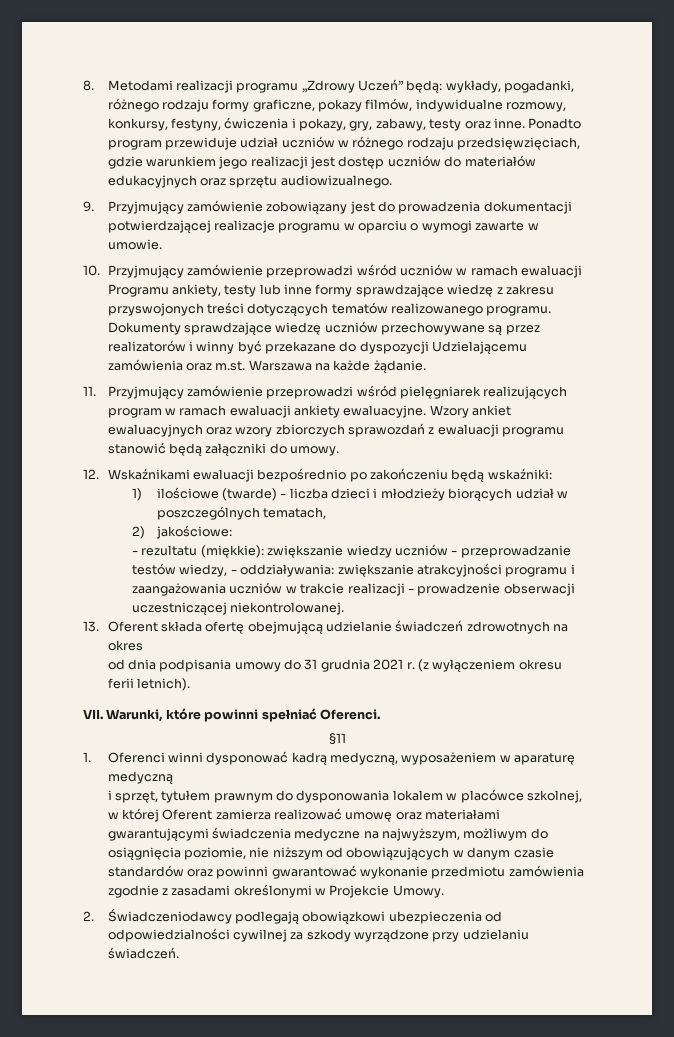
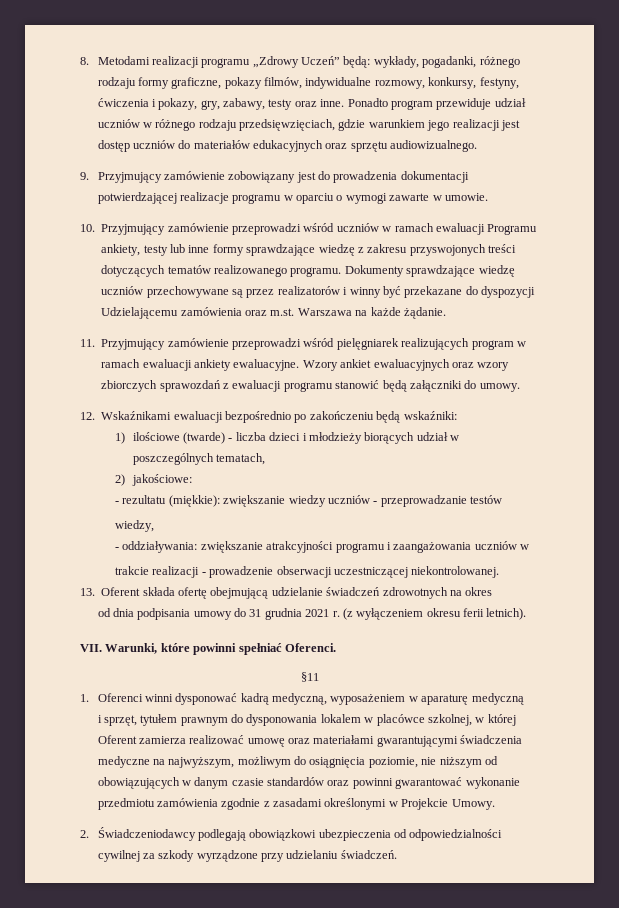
- - rezultatu (miękkie): zwiększanie wiedzy uczniów - przeprowadzanie testów wiedzy, - oddziaływania: zwiększanie atrakcyjności programu i zaangażowania uczniów w trakcie realizacji - prowadzenie obserwacji uczestniczącej niekontrolowanej.
+ - rezultatu (miękkie): zwiększanie wiedzy uczniów - przeprowadzanie testów
+ wiedzy,
+ - oddziaływania: zwiększanie atrakcyjności programu i zaangażowania uczniów w
+ trakcie realizacji - prowadzenie obserwacji uczestniczącej niekontrolowanej.

